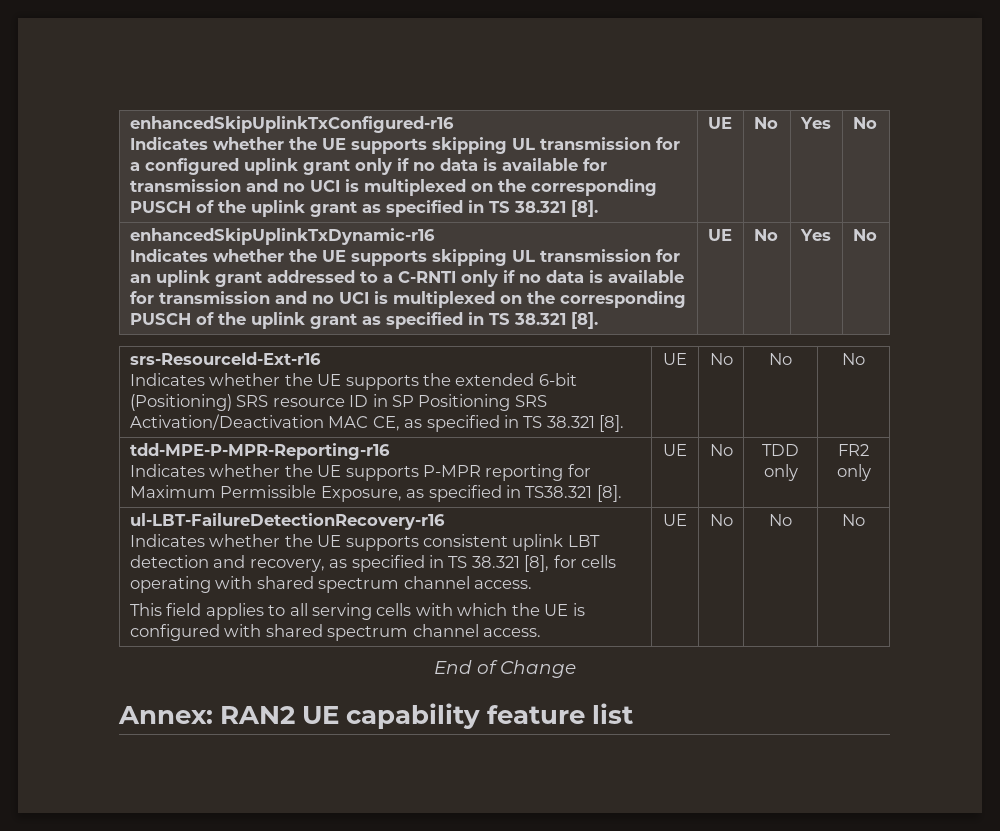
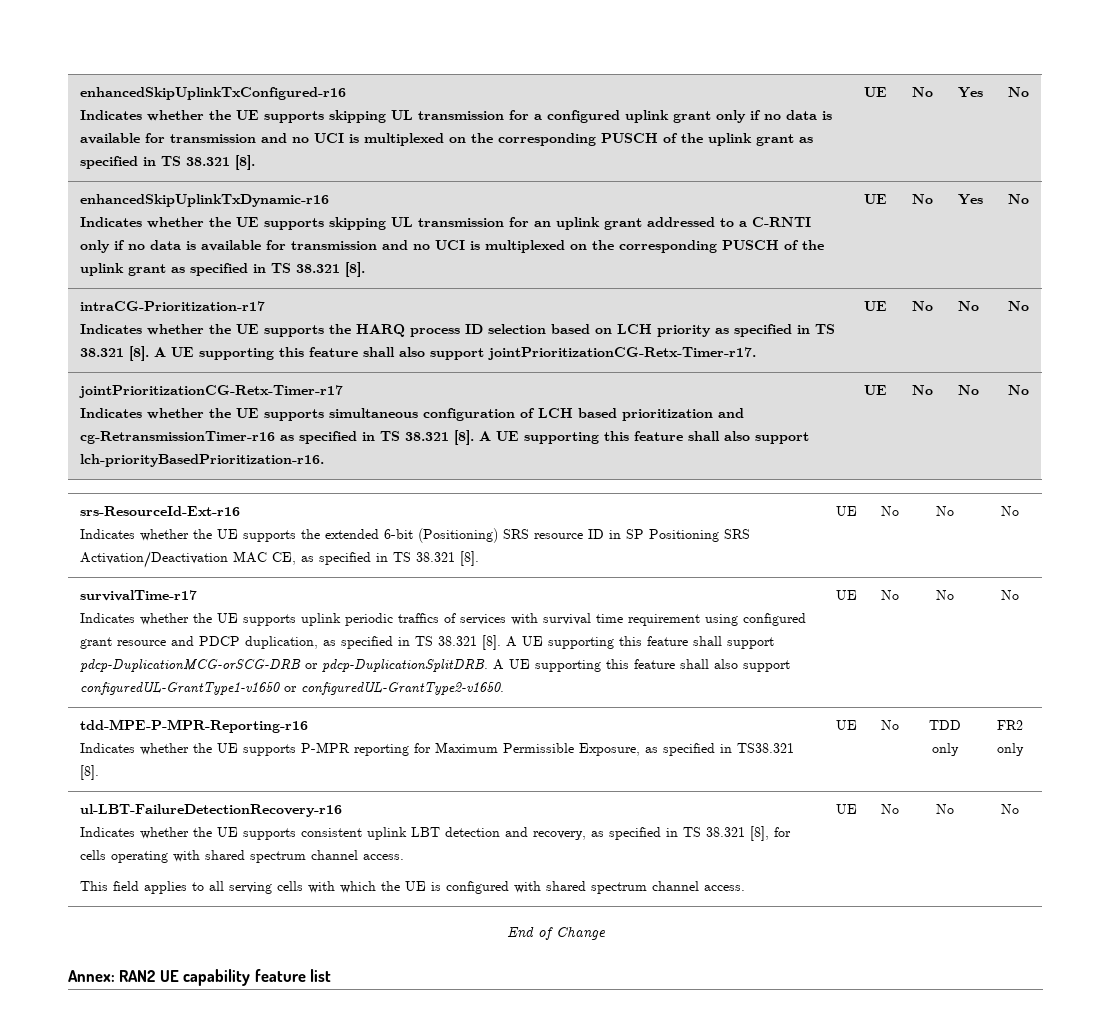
+ intraCG-Prioritization-r17
+ Indicates whether the UE supports the HARQ process ID selection based on LCH priority as specified in TS 38.321 [8]. A UE supporting this feature shall also support jointPrioritizationCG-Retx-Timer-r17. | UE | No | No | No
+ jointPrioritizationCG-Retx-Timer-r17
+ Indicates whether the UE supports simultaneous configuration of LCH based prioritization and cg-RetransmissionTimer-r16 as specified in TS 38.321 [8]. A UE supporting this feature shall also support lch-priorityBasedPrioritization-r16. | UE | No | No | No
+ survivalTime-r17
+ Indicates whether the UE supports uplink periodic traffics of services with survival time requirement using configured grant resource and PDCP duplication, as specified in TS 38.321 [8]. A UE supporting this feature shall support pdcp-DuplicationMCG-orSCG-DRB or pdcp-DuplicationSplitDRB. A UE supporting this feature shall also support configuredUL-GrantType1-v1650 or configuredUL-GrantType2-v1650. | UE | No | No | No

